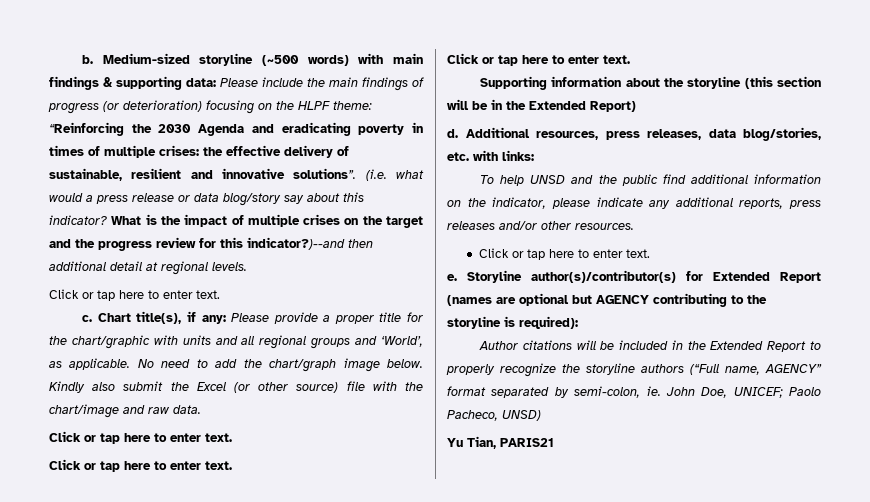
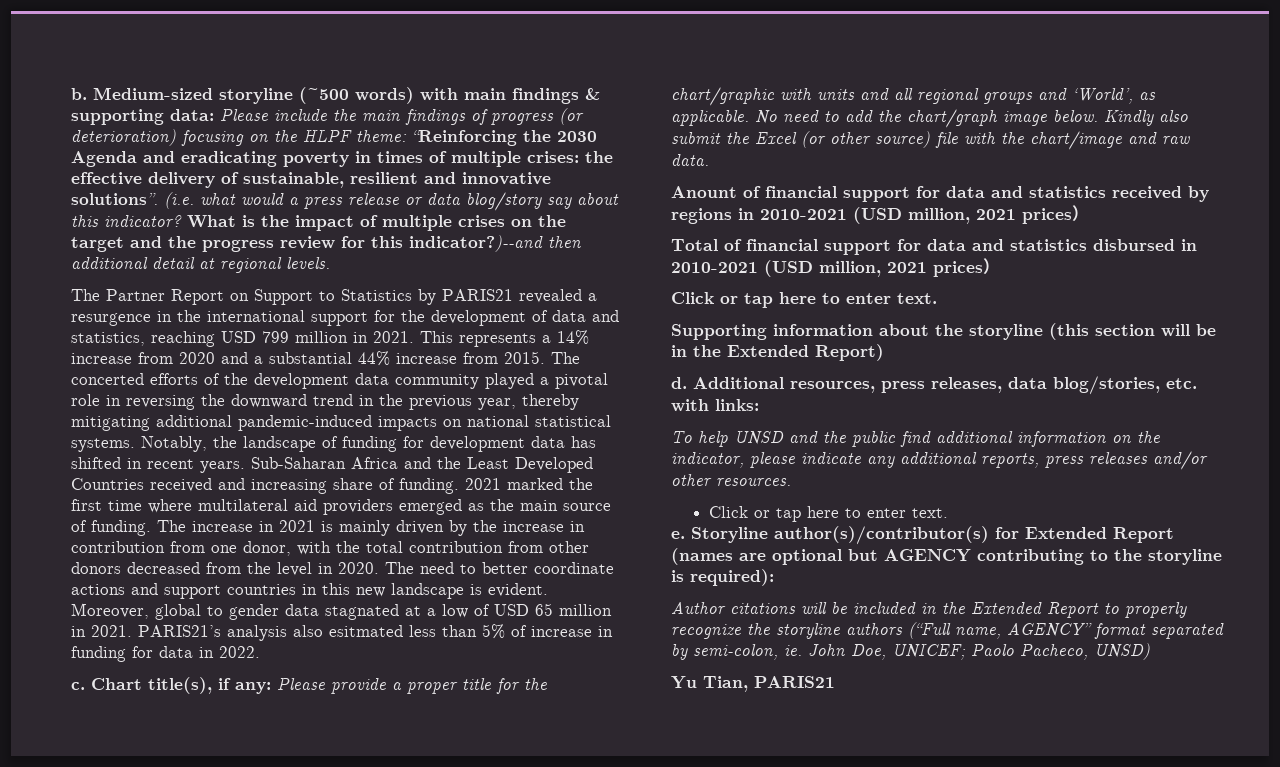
  What is the impact of multiple crises on the target and the progress review for this indicator?)--and then additional detail at regional levels.
- Click or tap here to enter text.
+ The Partner Report on Support to Statistics by PARIS21 revealed a resurgence in the international support for the development of data and statistics, reaching USD 799 million in 2021. This represents a 14% increase from 2020 and a substantial 44% increase from 2015. The concerted efforts of the development data community played a pivotal role in reversing the downward trend in the previous year, thereby mitigating additional pandemic-induced impacts on national statistical systems. Notably, the landscape of funding for development data has shifted in recent years. Sub-Saharan Africa and the Least Developed Countries received and increasing share of funding. 2021 marked the first time where multilateral aid providers emerged as the main source of funding. The increase in 2021 is mainly driven by the increase in contribution from one donor, with the total contribution from other donors decreased from the level in 2020. The need to better coordinate actions and support countries in this new landscape is evident. Moreover, global to gender data stagnated at a low of USD 65 million in 2021. PARIS21’s analysis also esitmated less than 5% of increase in funding for data in 2022.
  Kindly also submit the Excel (or other source) file with the chart/image and raw data.
- Click or tap here to enter text.
- Click or tap here to enter text.
+ Anount of financial support for data and statistics received by regions in 2010-2021 (USD million, 2021 prices）
+ Total of financial support for data and statistics disbursed in 2010-2021 (USD million, 2021 prices）

